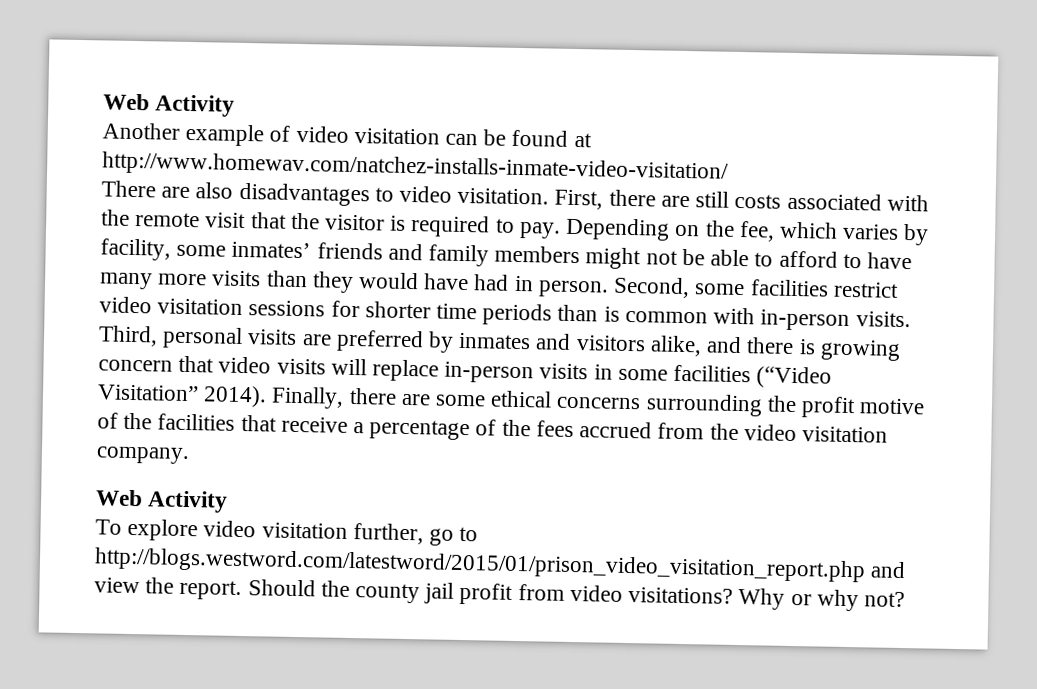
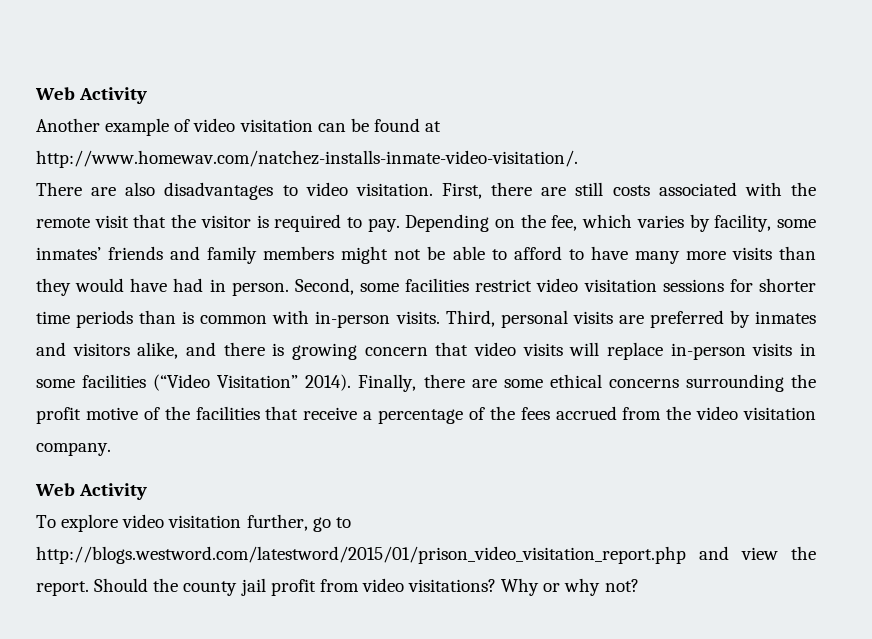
- Another example of video visitation can be found at http://www.homewav.com/natchez-installs-inmate-video-visitation/
+ Another example of video visitation can be found at http://www.homewav.com/natchez-installs-inmate-video-visitation/.

